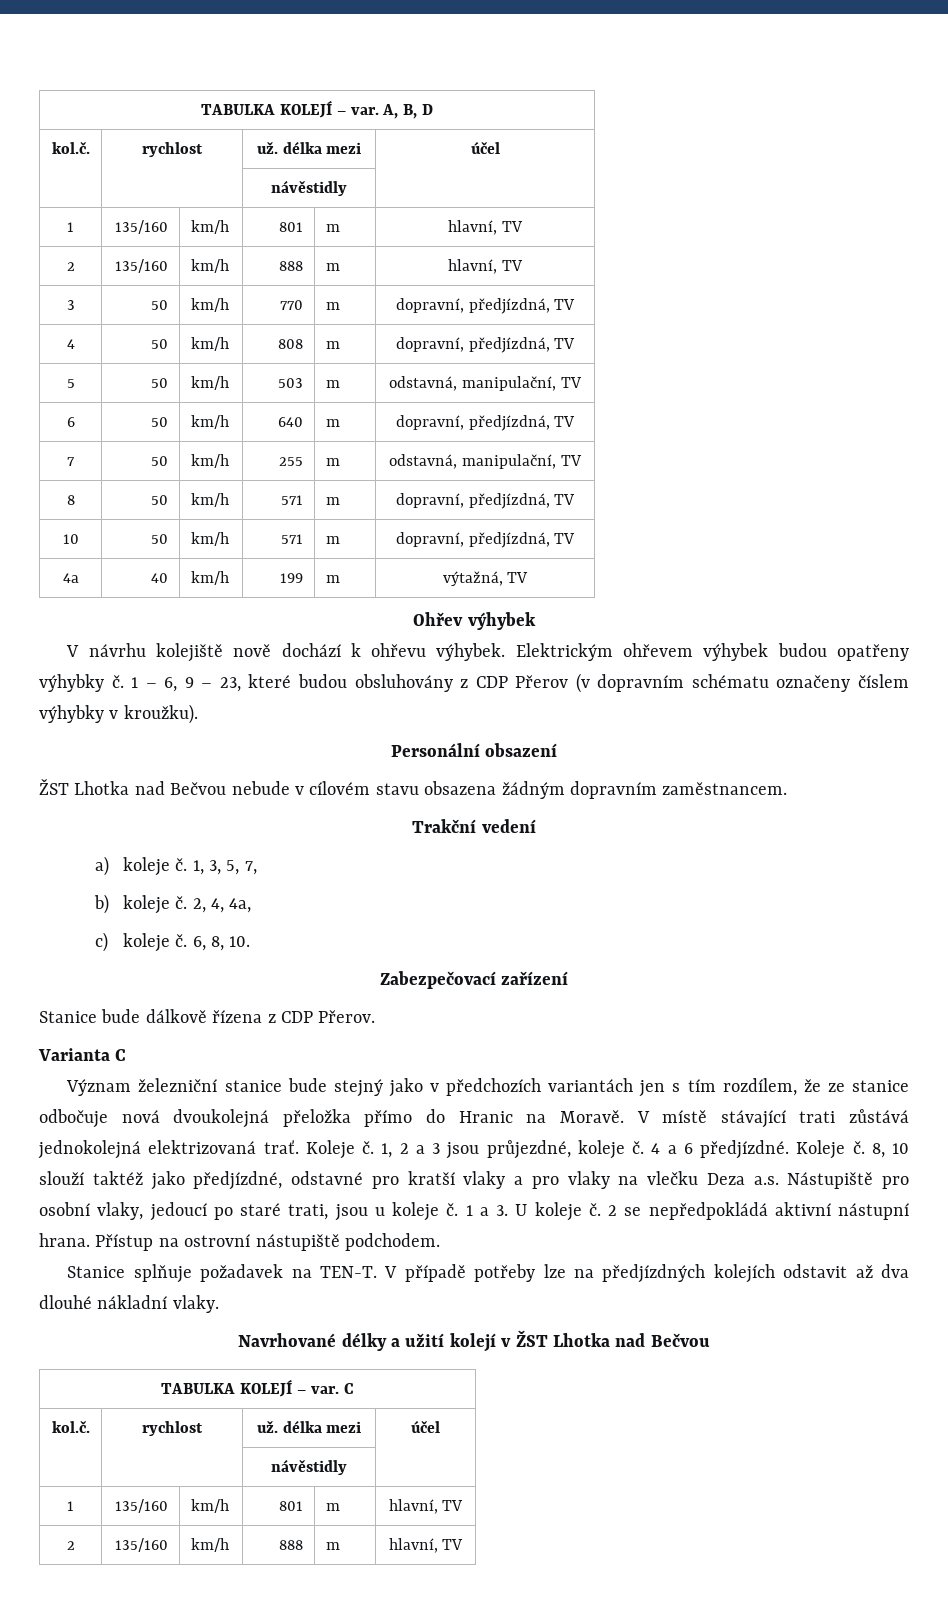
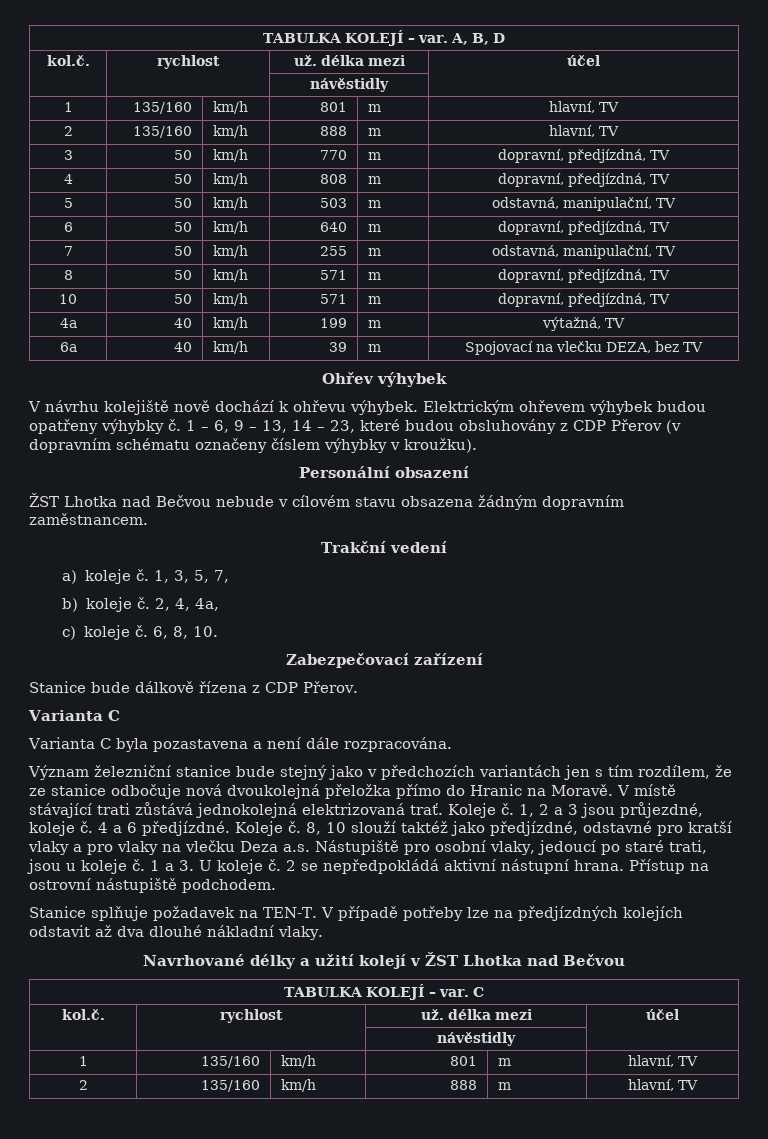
+ 6a | 40 | km/h | 39 | m | Spojovací na vlečku DEZA, bez TV
- 1 – 6, 9 – 23, které budou obsluhovány z CDP Přerov (v dopravním schématu označeny číslem výhybky v kroužku).
+ 1 – 6, 9 – 13, 14 – 23, které budou obsluhovány z CDP Přerov (v dopravním schématu označeny číslem výhybky v kroužku).
+ Varianta C byla pozastavena a není dále rozpracována.

